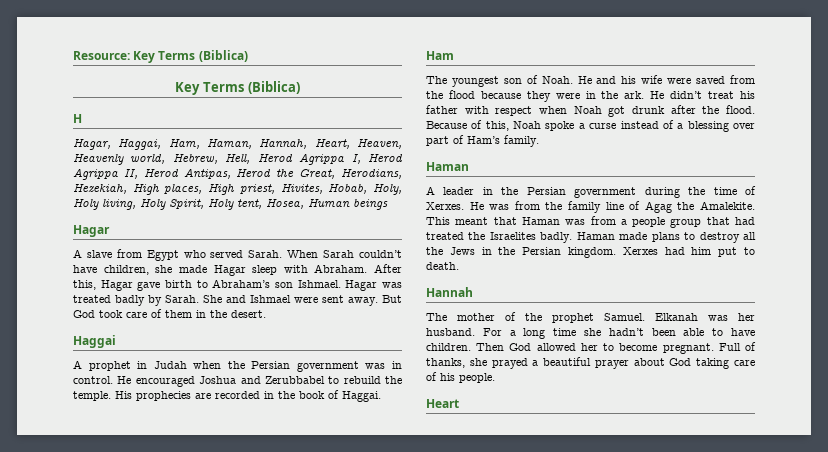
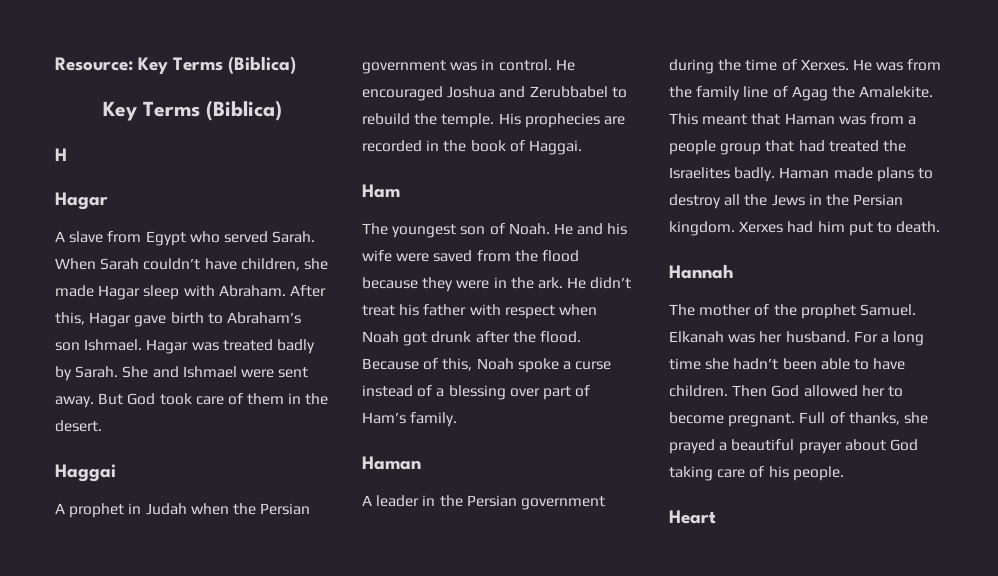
- Hagar, Haggai, Ham, Haman, Hannah, Heart, Heaven, Heavenly world, Hebrew, Hell, Herod Agrippa I, Herod Agrippa II, Herod Antipas, Herod the Great, Herodians, Hezekiah, High places, High priest, Hivites, Hobab, Holy, Holy living, Holy Spirit, Holy tent, Hosea, Human beings

